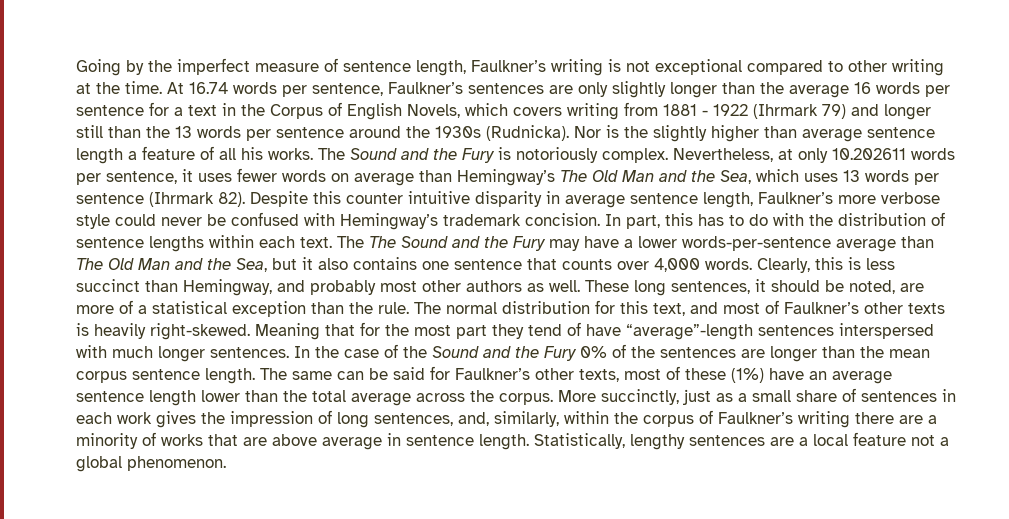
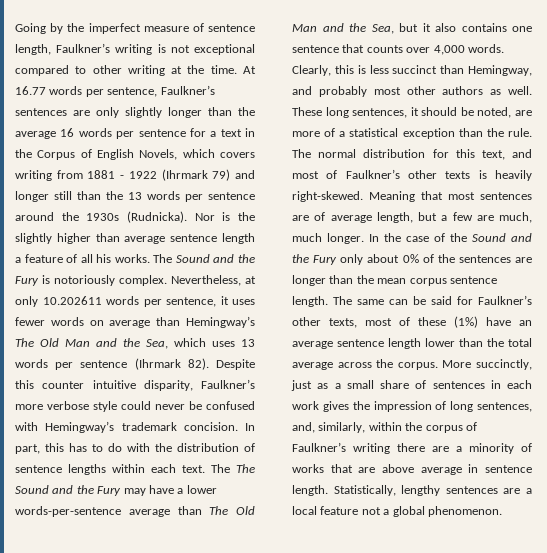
- At 16.74 words per sentence, Faulkner’s sentences are only slightly longer than the average 16 words per sentence for a text in the Corpus of English Novels, which covers writing from 1881 - 1922 (Ihrmark 79) and longer still than the 13 words per sentence around the 1930s (Rudnicka).
+ At 16.77 words per sentence, Faulkner’s sentences are only slightly longer than the average 16 words per sentence for a text in the Corpus of English Novels, which covers writing from 1881 - 1922 (Ihrmark 79) and longer still than the 13 words per sentence around the 1930s (Rudnicka).
- Despite this counter intuitive disparity in average sentence length, Faulkner’s more verbose style could never be confused with Hemingway’s trademark concision.
+ Despite this counter intuitive disparity, Faulkner’s more verbose style could never be confused with Hemingway’s trademark concision.
- Meaning that for the most part they tend of have “average”-length sentences interspersed with much longer sentences.
+ Meaning that most sentences are of average length, but a few are much, much longer.
- In the case of the Sound and the Fury 0% of the sentences are longer than the mean corpus sentence length.
+ In the case of the Sound and the Fury only about 0% of the sentences are longer than the mean corpus sentence length.

